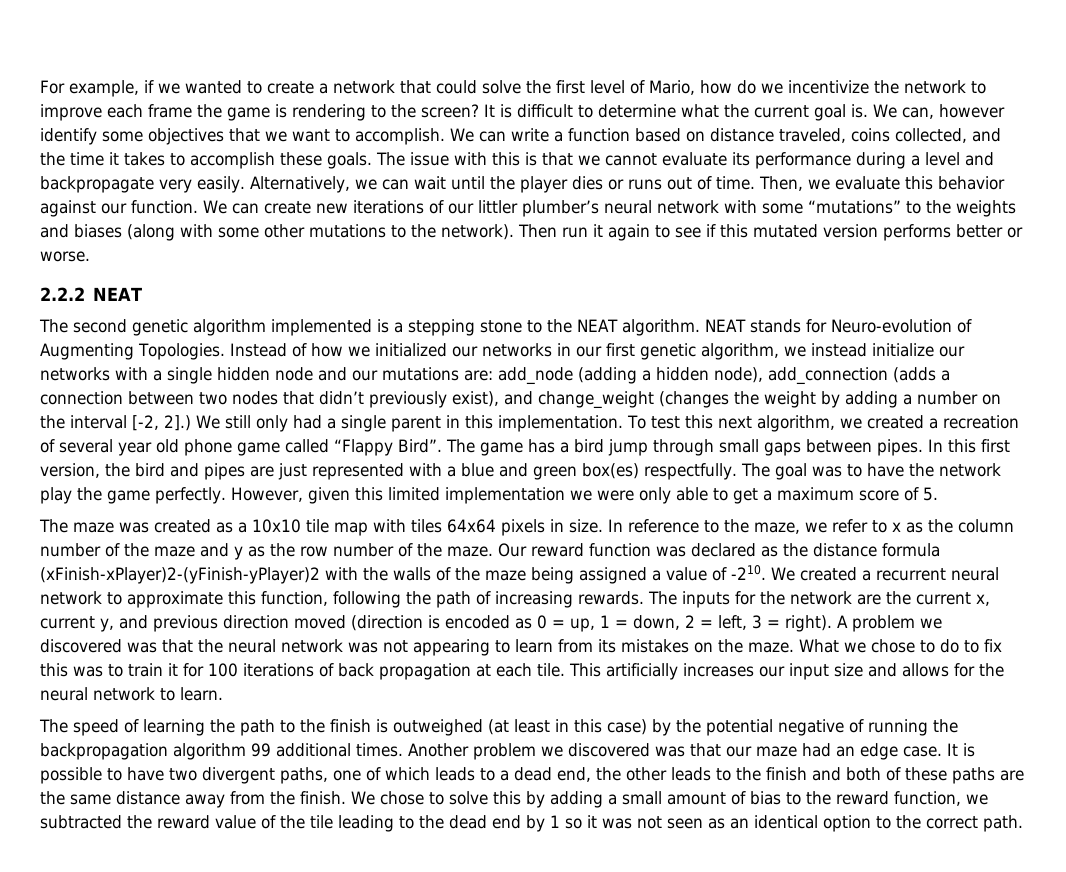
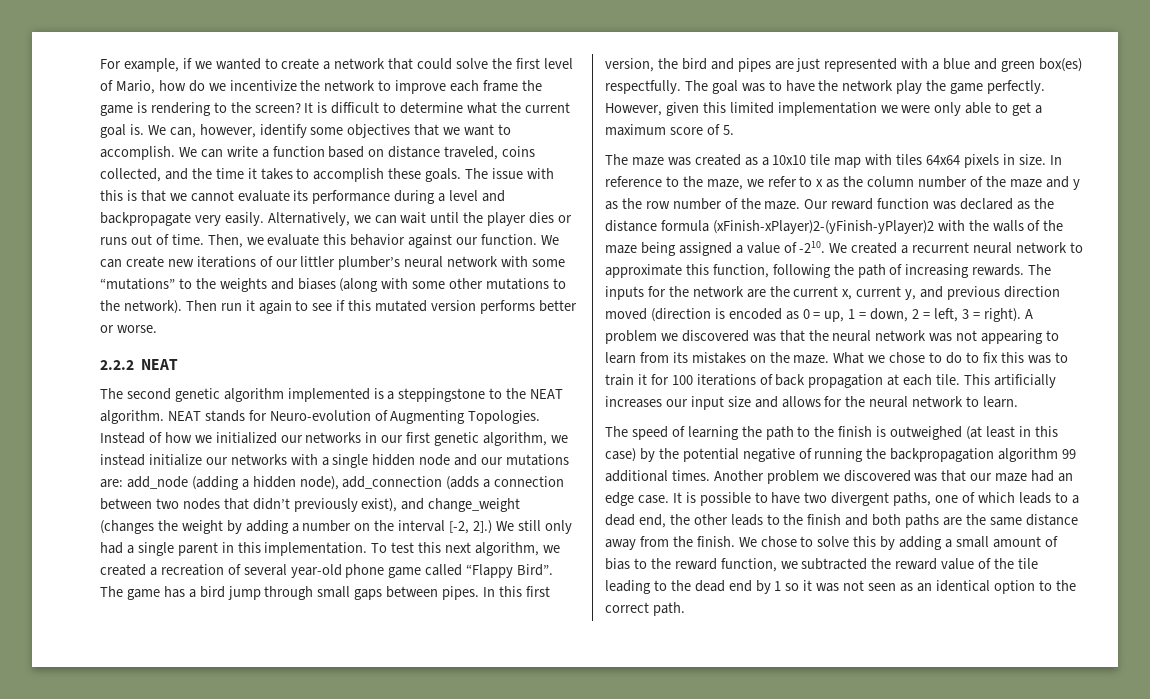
- We can, however identify some objectives that we want to accomplish.
+ We can, however, identify some objectives that we want to accomplish.
- The second genetic algorithm implemented is a stepping stone to the NEAT algorithm.
+ The second genetic algorithm implemented is a steppingstone to the NEAT algorithm.
- To test this next algorithm, we created a recreation of several year old phone game called “Flappy Bird”.
+ To test this next algorithm, we created a recreation of several year-old phone game called “Flappy Bird”.
- It is possible to have two divergent paths, one of which leads to a dead end, the other leads to the finish and both of these paths are the same distance away from the finish.
+ It is possible to have two divergent paths, one of which leads to a dead end, the other leads to the finish and both paths are the same distance away from the finish.

